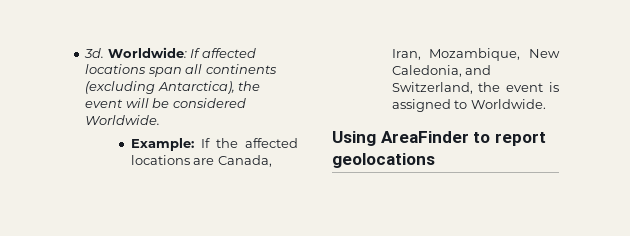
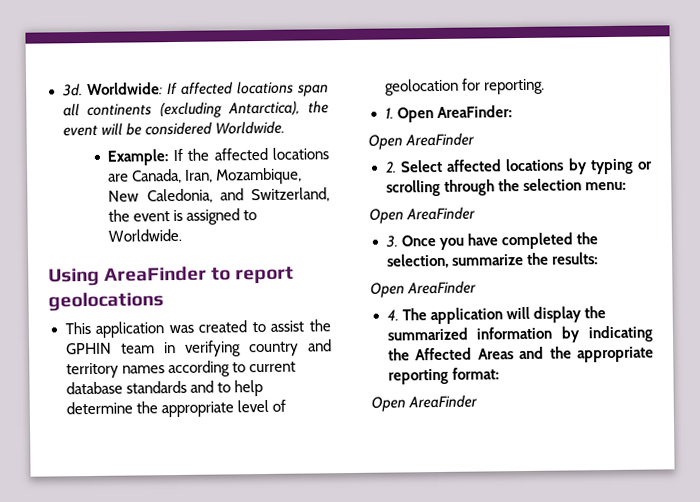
+ This application was created to assist the GPHIN team in verifying country and territory names according to current database standards and to help determine the appropriate level of geolocation for reporting.
+ 1. Open AreaFinder:
+ Open AreaFinder
+ 2. Select affected locations by typing or scrolling through the selection menu:
+ Open AreaFinder
+ 3. Once you have completed the selection, summarize the results:
+ Open AreaFinder
+ 4. The application will display the summarized information by indicating the Affected Areas and the appropriate reporting format:
+ Open AreaFinder

